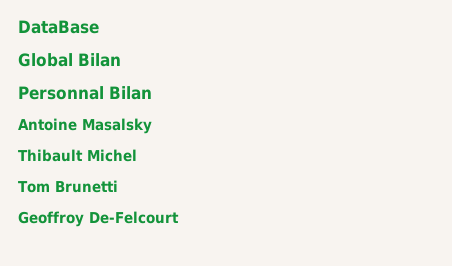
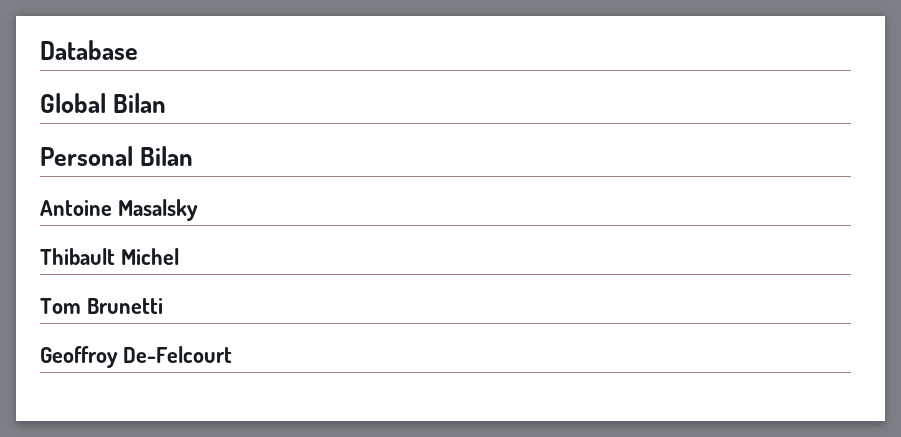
- DataBase
+ Database
- Personnal Bilan
+ Personal Bilan

